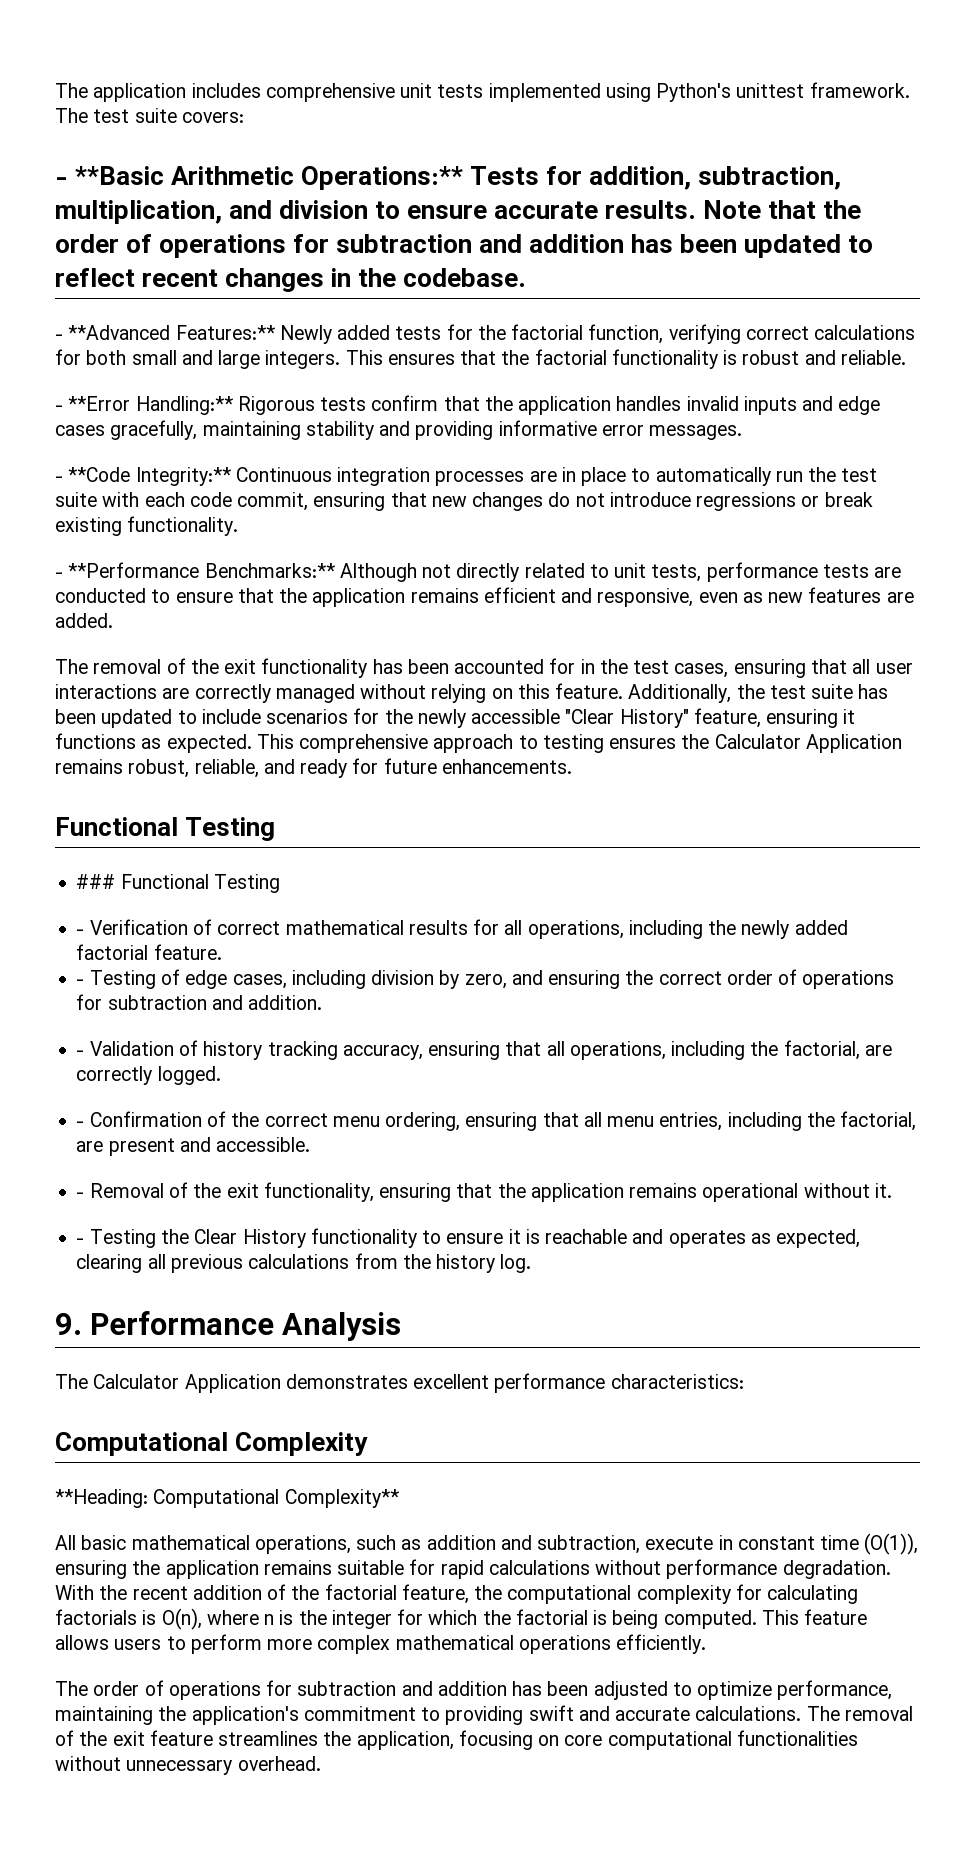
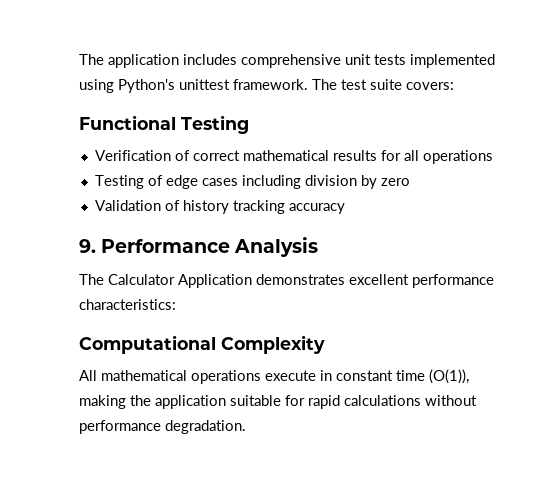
- - **Basic Arithmetic Operations:** Tests for addition, subtraction, multiplication, and division to ensure accurate results. Note that the order of operations for subtraction and addition has been updated to reflect recent changes in the codebase.
- - **Advanced Features:** Newly added tests for the factorial function, verifying correct calculations for both small and large integers. This ensures that the factorial functionality is robust and reliable.
- - **Error Handling:** Rigorous tests confirm that the application handles invalid inputs and edge cases gracefully, maintaining stability and providing informative error messages.
- - **Code Integrity:** Continuous integration processes are in place to automatically run the test suite with each code commit, ensuring that new changes do not introduce regressions or break existing functionality.
- - **Performance Benchmarks:** Although not directly related to unit tests, performance tests are conducted to ensure that the application remains efficient and responsive, even as new features are added.
- The removal of the exit functionality has been accounted for in the test cases, ensuring that all user interactions are correctly managed without relying on this feature. Additionally, the test suite has been updated to include scenarios for the newly accessible "Clear History" feature, ensuring it functions as expected. This comprehensive approach to testing ensures the Calculator Application remains robust, reliable, and ready for future enhancements.
  Functional Testing
- ### Functional Testing
- - Verification of correct mathematical results for all operations, including the newly added factorial feature.
- - Testing of edge cases, including division by zero, and ensuring the correct order of operations for subtraction and addition.
- - Validation of history tracking accuracy, ensuring that all operations, including the factorial, are correctly logged.
- - Confirmation of the correct menu ordering, ensuring that all menu entries, including the factorial, are present and accessible.
- - Removal of the exit functionality, ensuring that the application remains operational without it.
- - Testing the Clear History functionality to ensure it is reachable and operates as expected, clearing all previous calculations from the history log.
+ Verification of correct mathematical results for all operations
+ Testing of edge cases including division by zero
+ Validation of history tracking accuracy
- **Heading: Computational Complexity**
- All basic mathematical operations, such as addition and subtraction, execute in constant time (O(1)), ensuring the application remains suitable for rapid calculations without performance degradation. With the recent addition of the factorial feature, the computational complexity for calculating factorials is O(n), where n is the integer for which the factorial is being computed. This feature allows users to perform more complex mathematical operations efficiently.
- The order of operations for subtraction and addition has been adjusted to optimize performance, maintaining the application's commitment to providing swift and accurate calculations. The removal of the exit feature streamlines the application, focusing on core computational functionalities without unnecessary overhead.
+ All mathematical operations execute in constant time (O(1)), making the application suitable for rapid calculations without performance degradation.

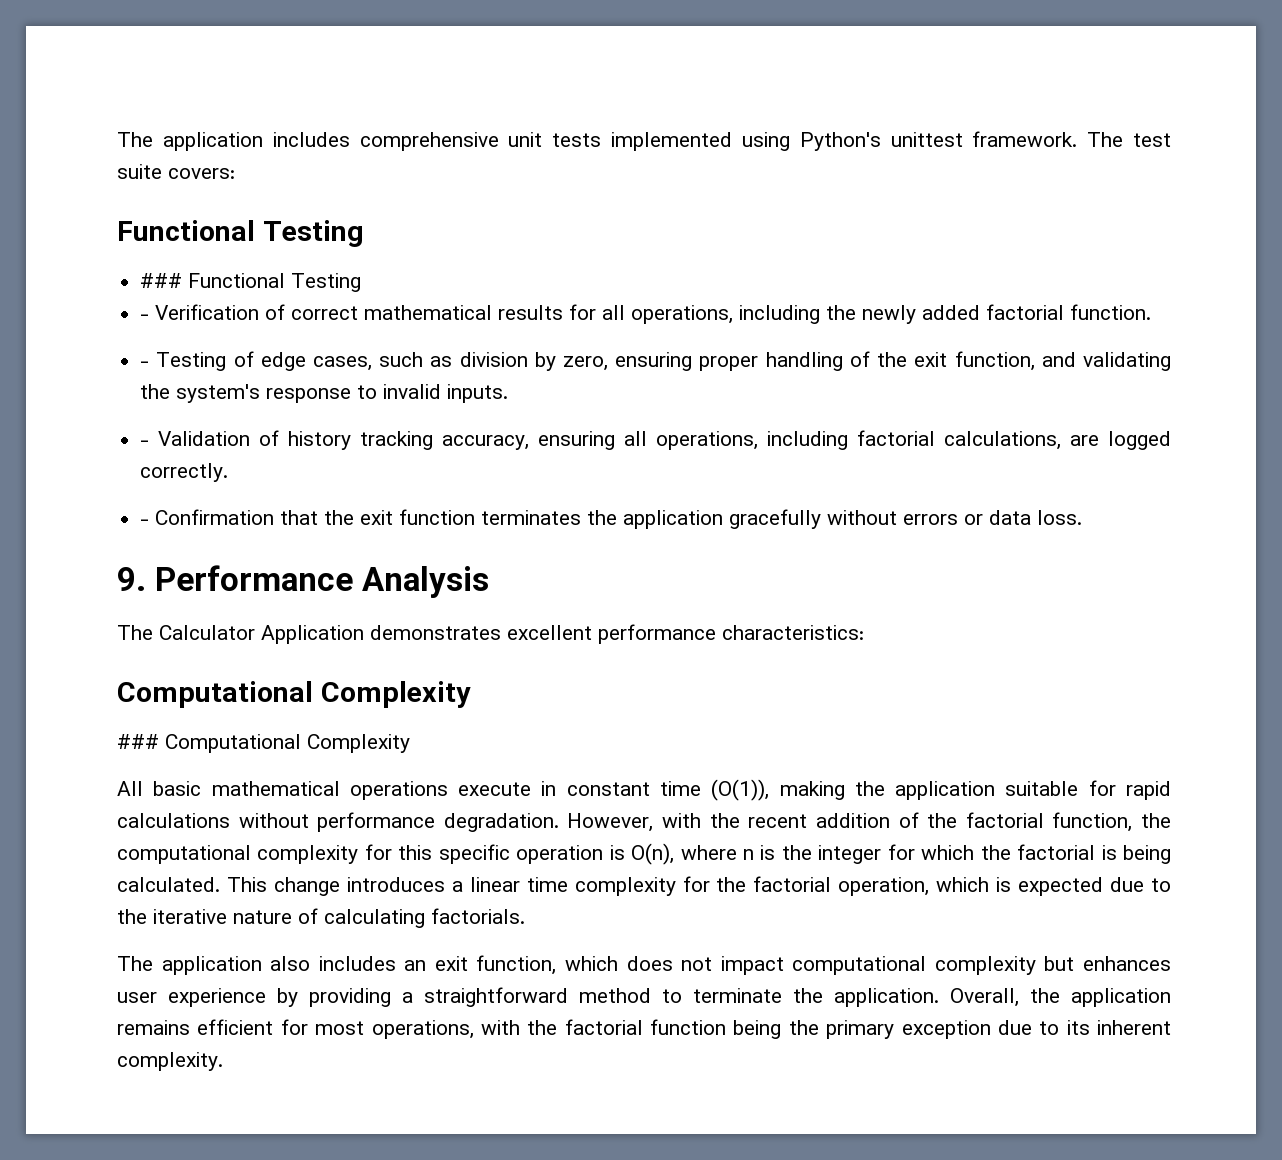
- Verification of correct mathematical results for all operations
- Testing of edge cases including division by zero
- Validation of history tracking accuracy
+ ### Functional Testing
+ - Verification of correct mathematical results for all operations, including the newly added factorial function.
+ - Testing of edge cases, such as division by zero, ensuring proper handling of the exit function, and validating the system's response to invalid inputs.
+ - Validation of history tracking accuracy, ensuring all operations, including factorial calculations, are logged correctly.
+ - Confirmation that the exit function terminates the application gracefully without errors or data loss.
+ ### Computational Complexity
- All mathematical operations execute in constant time (O(1)), making the application suitable for rapid calculations without performance degradation.
+ All basic mathematical operations execute in constant time (O(1)), making the application suitable for rapid calculations without performance degradation.
+ However, with the recent addition of the factorial function, the computational complexity for this specific operation is O(n), where n is the integer for which the factorial is being calculated. This change introduces a linear time complexity for the factorial operation, which is expected due to the iterative nature of calculating factorials.
+ The application also includes an exit function, which does not impact computational complexity but enhances user experience by providing a straightforward method to terminate the application. Overall, the application remains efficient for most operations, with the factorial function being the primary exception due to its inherent complexity.

